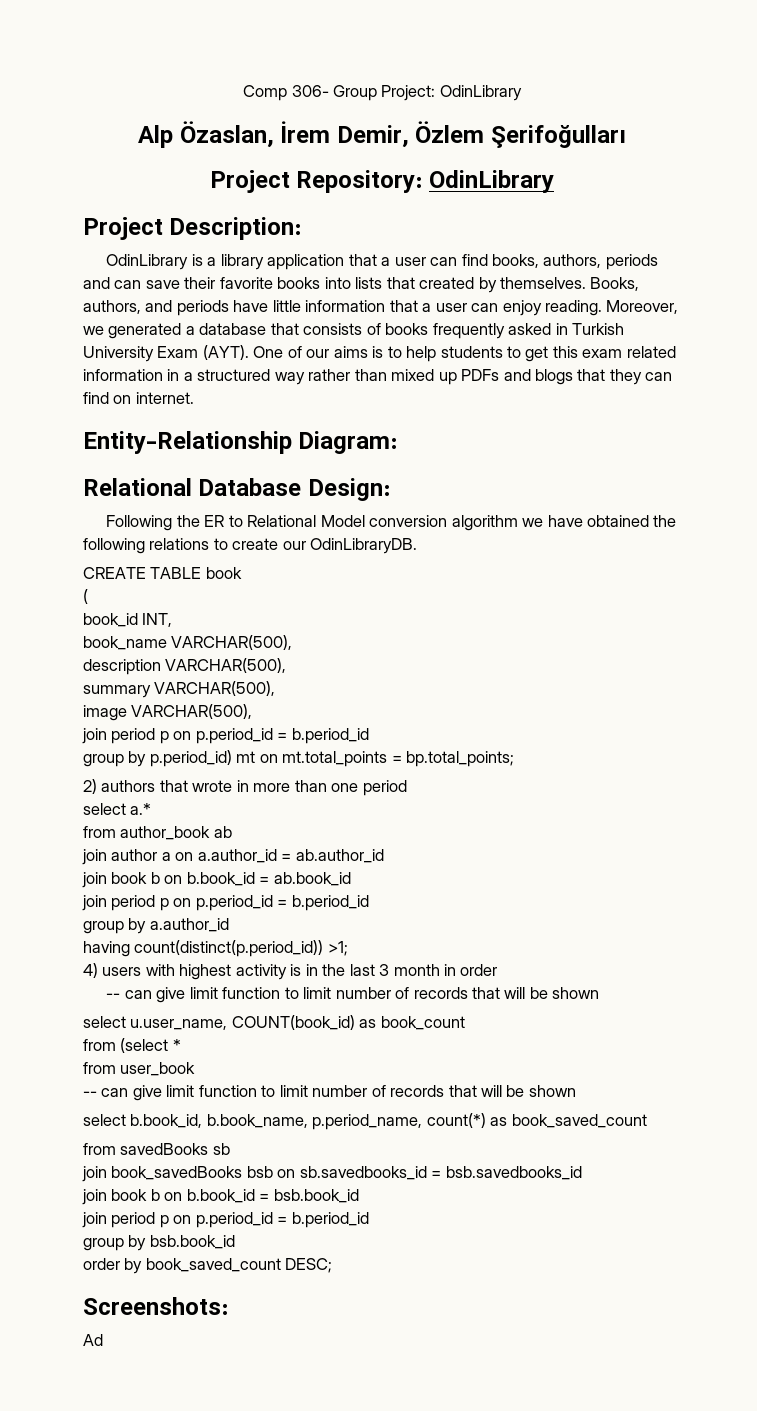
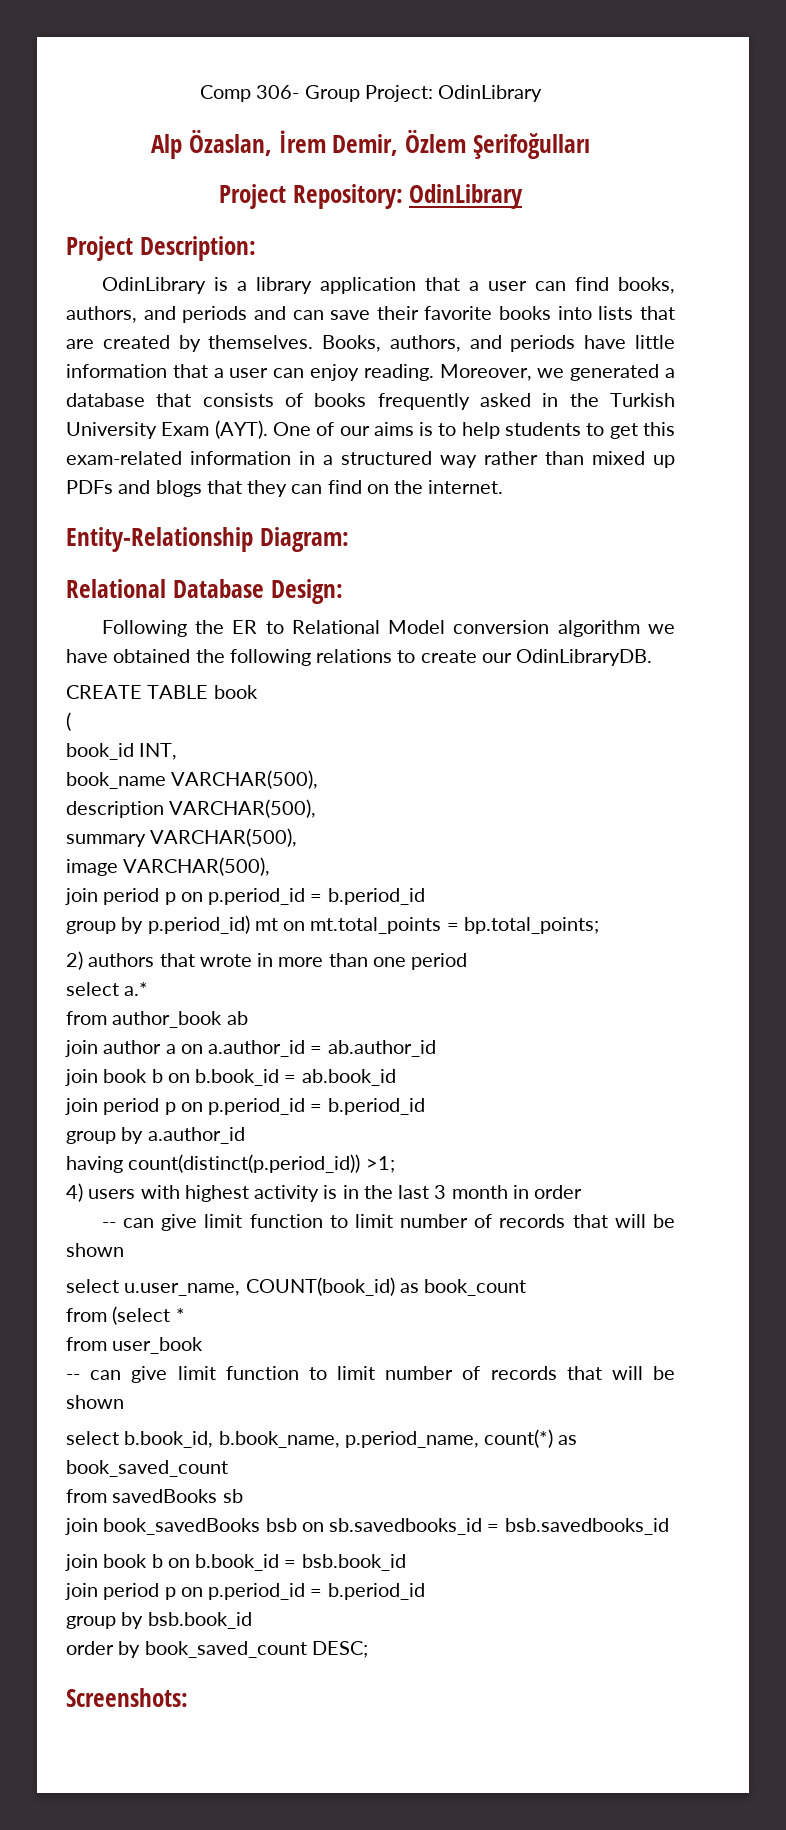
- OdinLibrary is a library application that a user can find books, authors, periods and can save their favorite books into lists that created by themselves.
+ OdinLibrary is a library application that a user can find books, authors, and periods and can save their favorite books into lists that are created by themselves.
- Moreover, we generated a database that consists of books frequently asked in Turkish University Exam (AYT).
+ Moreover, we generated a database that consists of books frequently asked in the Turkish University Exam (AYT).
- One of our aims is to help students to get this exam related information in a structured way rather than mixed up PDFs and blogs that they can find on internet.
+ One of our aims is to help students to get this exam-related information in a structured way rather than mixed up PDFs and blogs that they can find on the internet.
- Ad

